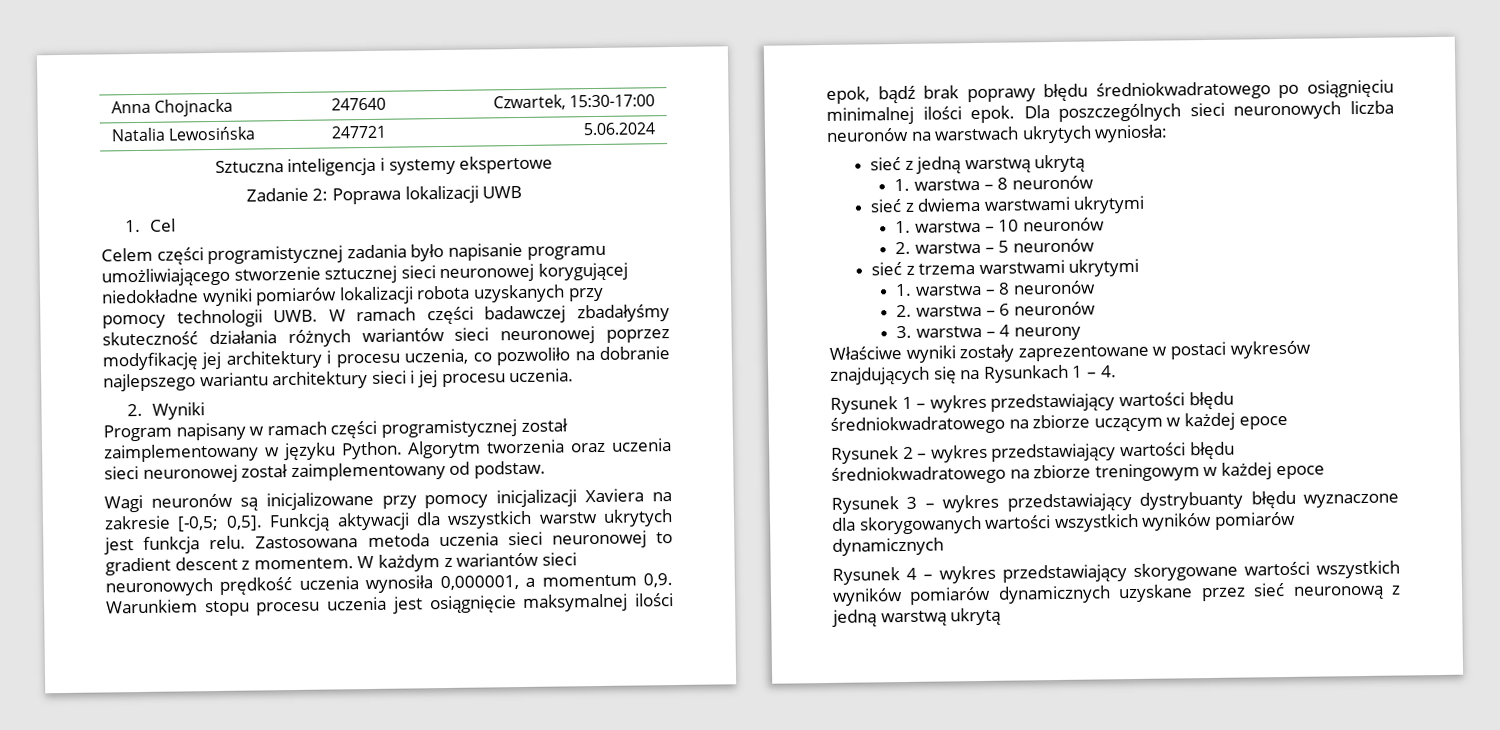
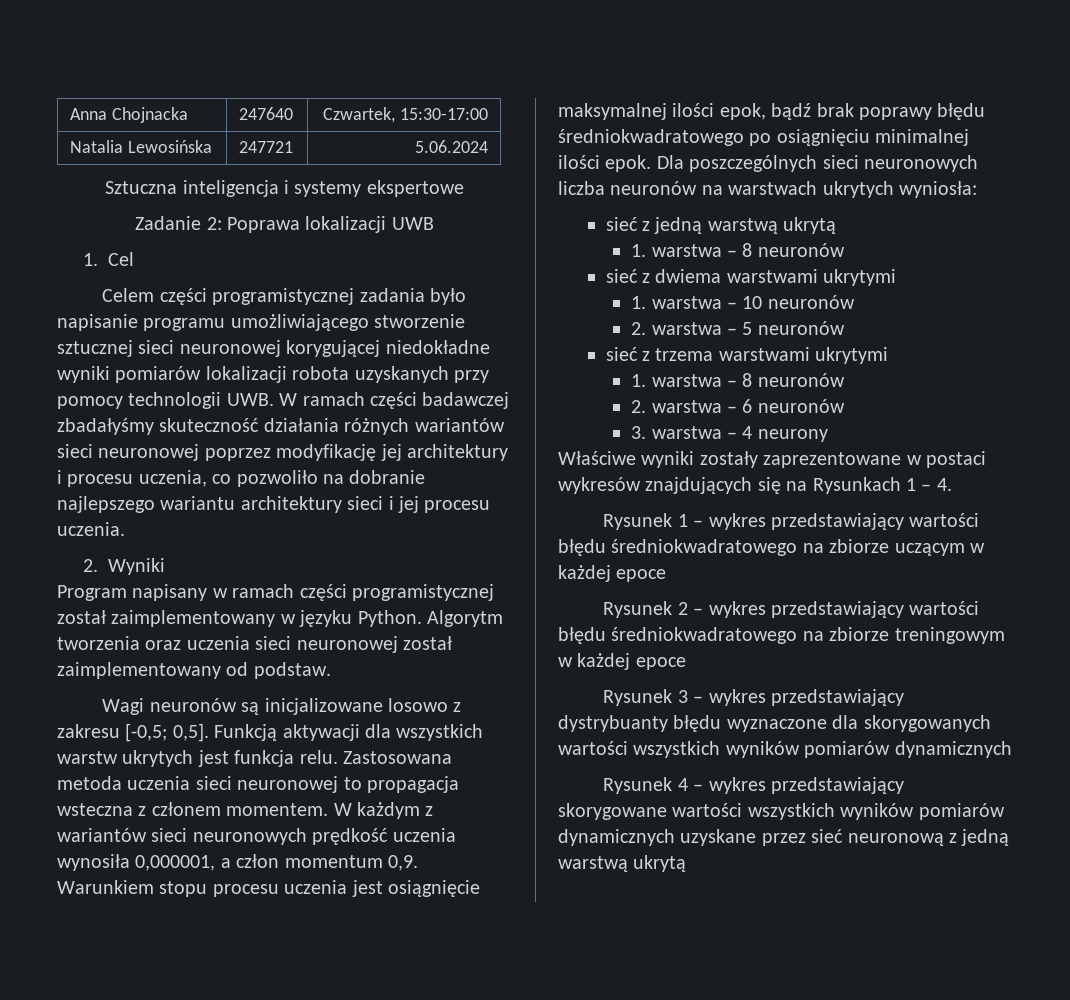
- Wagi neuronów są inicjalizowane przy pomocy inicjalizacji Xaviera na zakresie [-0,5; 0,5].
+ Wagi neuronów są inicjalizowane losowo z zakresu [-0,5; 0,5].
- Zastosowana metoda uczenia sieci neuronowej to gradient descent z momentem.
+ Zastosowana metoda uczenia sieci neuronowej to propagacja wsteczna z członem momentem.
- W każdym z wariantów sieci neuronowych prędkość uczenia wynosiła 0,000001, a momentum 0,9.
+ W każdym z wariantów sieci neuronowych prędkość uczenia wynosiła 0,000001, a człon momentum 0,9.

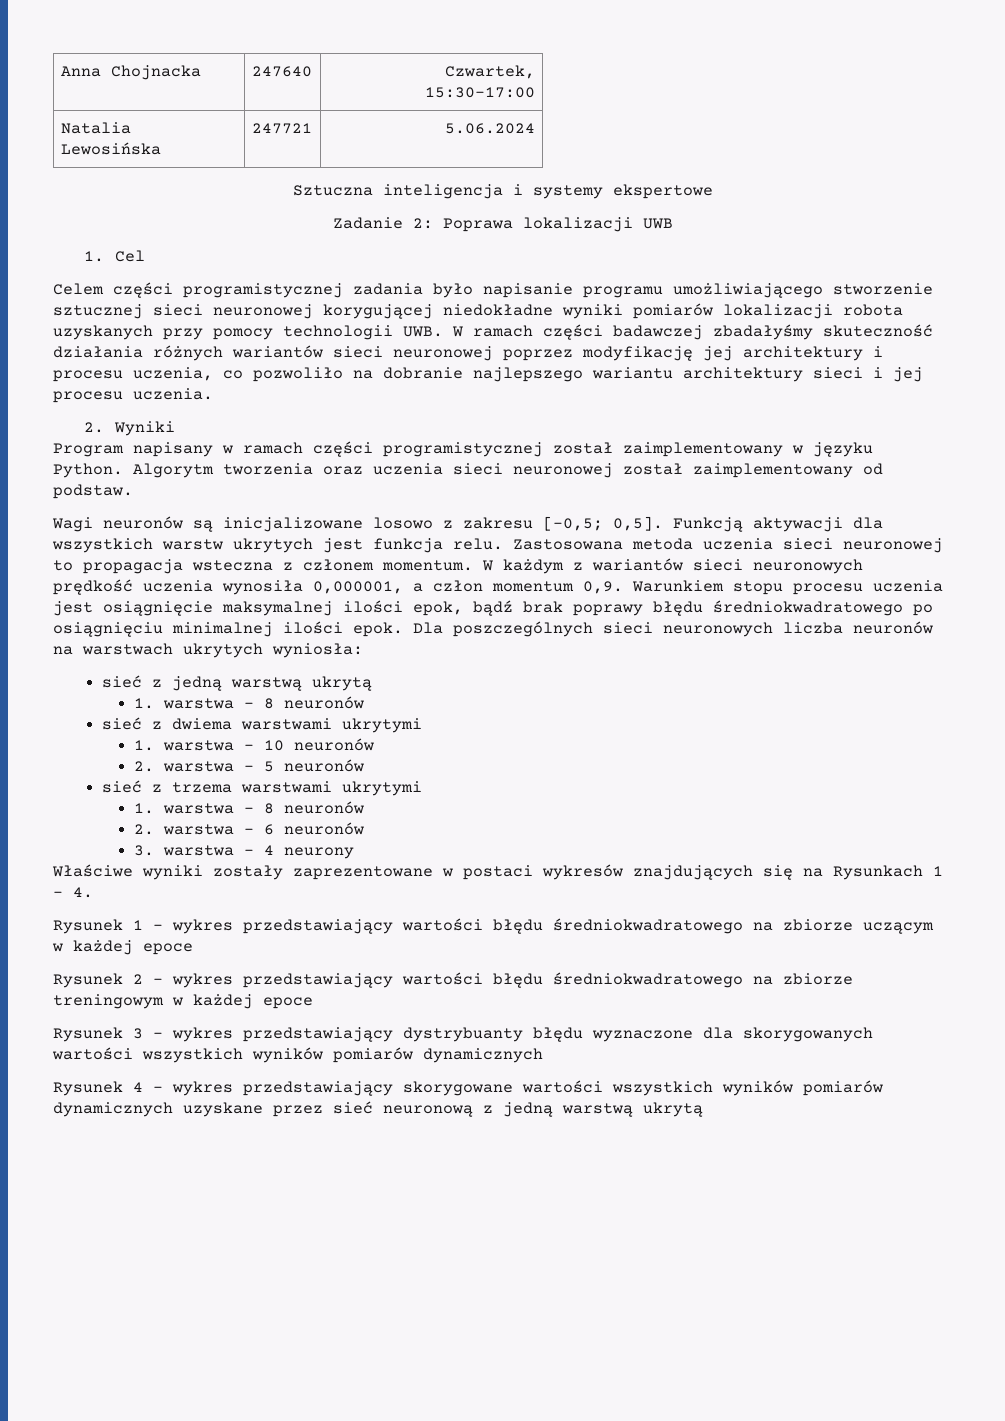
- Zastosowana metoda uczenia sieci neuronowej to propagacja wsteczna z członem momentem.
+ Zastosowana metoda uczenia sieci neuronowej to propagacja wsteczna z członem momentum.

